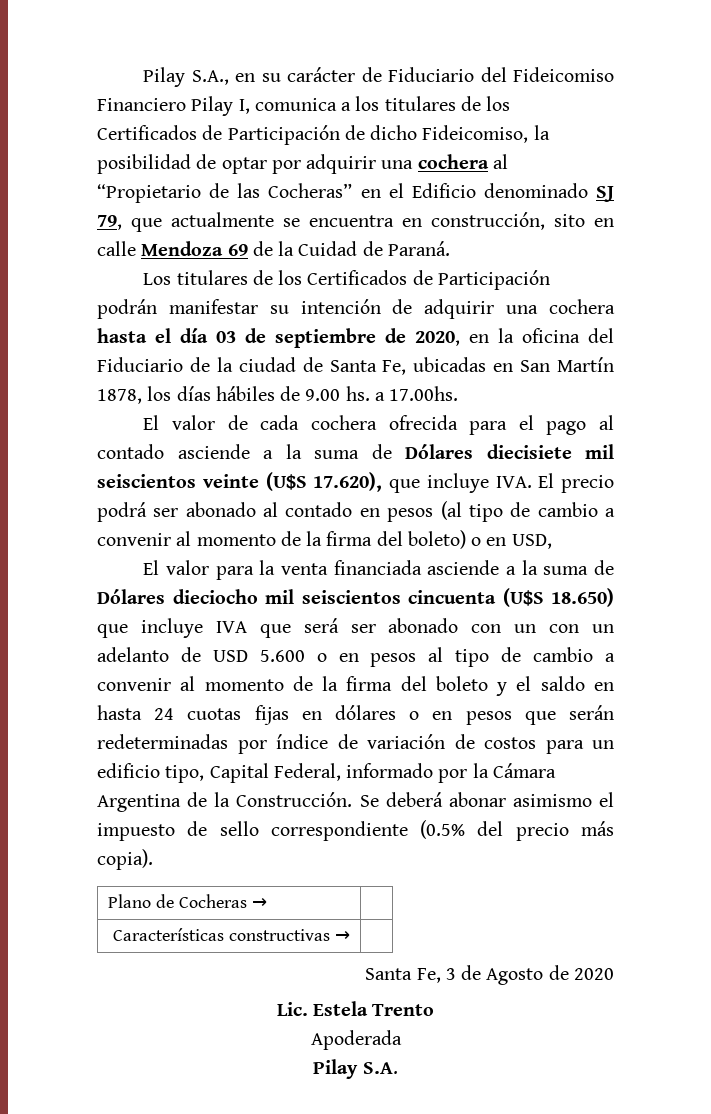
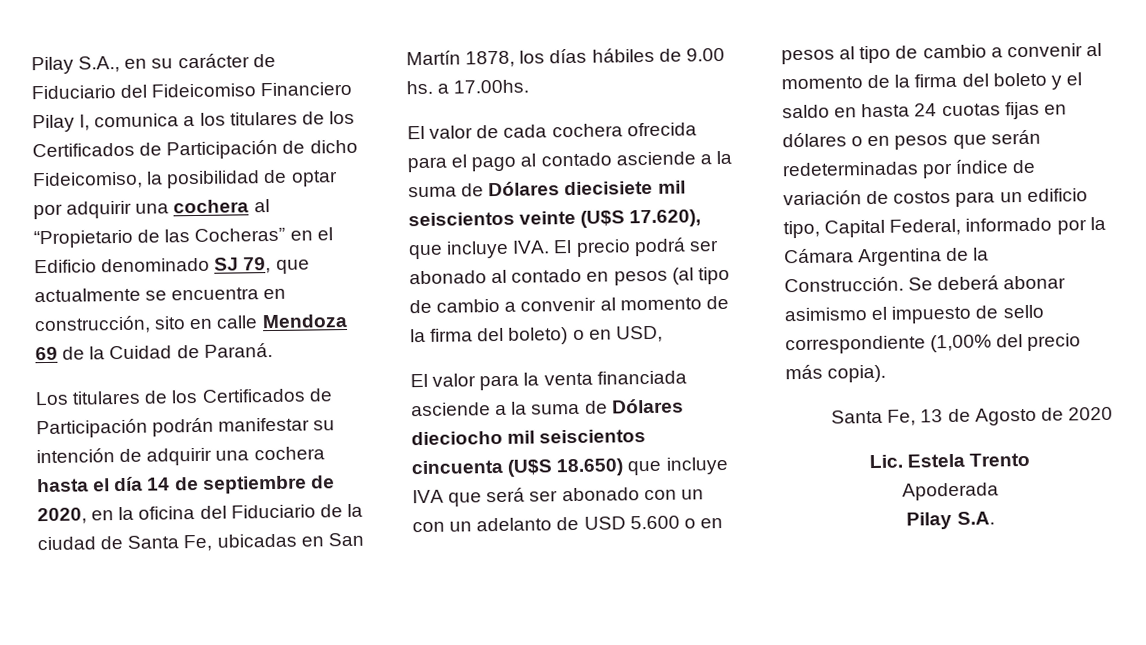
- Los titulares de los Certificados de Participación podrán manifestar su intención de adquirir una cochera hasta el día 03 de septiembre de 2020, en la oficina del Fiduciario de la ciudad de Santa Fe, ubicadas en San Martín 1878, los días hábiles de 9.00 hs. a 17.00hs.
+ Los titulares de los Certificados de Participación podrán manifestar su intención de adquirir una cochera hasta el día 14 de septiembre de 2020, en la oficina del Fiduciario de la ciudad de Santa Fe, ubicadas en San Martín 1878, los días hábiles de 9.00 hs. a 17.00hs.
- Se deberá abonar asimismo el impuesto de sello correspondiente (0.5% del precio más copia).
+ Se deberá abonar asimismo el impuesto de sello correspondiente (1,00% del precio más copia).
- Plano de Cocheras → |
- Características constructivas → |
- Santa Fe, 3 de Agosto de 2020
+ Santa Fe, 13 de Agosto de 2020

